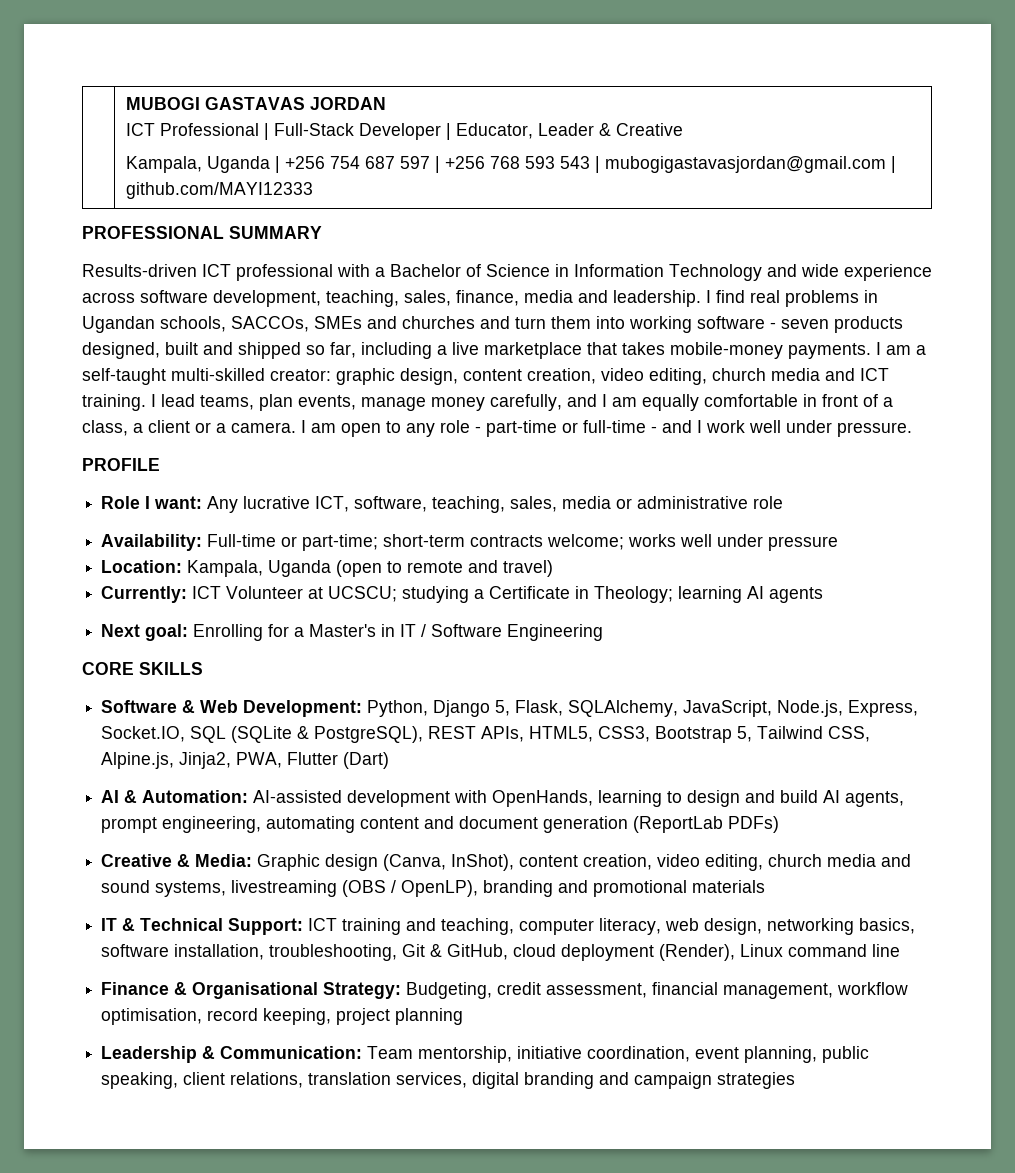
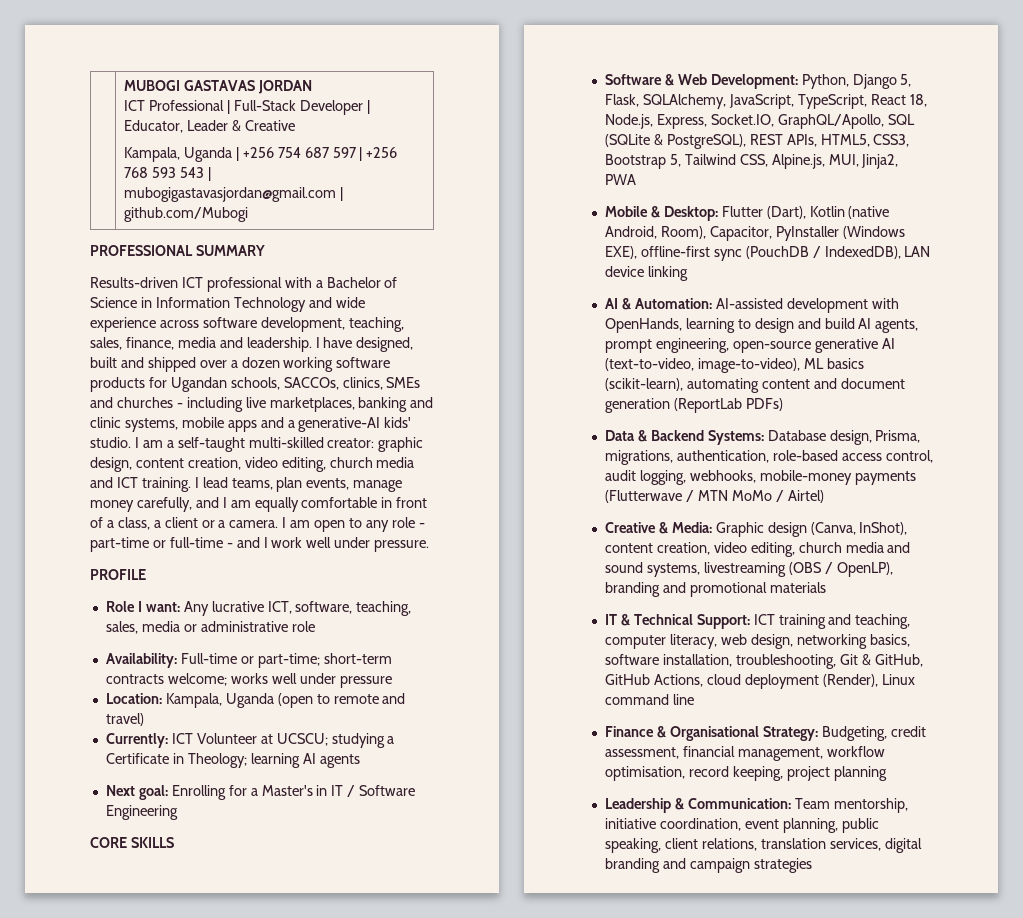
  | MUBOGI GASTAVAS JORDAN
  ICT Professional | Full-Stack Developer | Educator, Leader & Creative
- Kampala, Uganda | +256 754 687 597 | +256 768 593 543 | mubogigastavasjordan@gmail.com | github.com/MAYI12333
+ Kampala, Uganda | +256 754 687 597 | +256 768 593 543 | mubogigastavasjordan@gmail.com | github.com/Mubogi
- I find real problems in Ugandan schools, SACCOs, SMEs and churches and turn them into working software - seven products designed, built and shipped so far, including a live marketplace that takes mobile-money payments.
+ I have designed, built and shipped over a dozen working software products for Ugandan schools, SACCOs, clinics, SMEs and churches - including live marketplaces, banking and clinic systems, mobile apps and a generative-AI kids' studio.
- Software & Web Development: Python, Django 5, Flask, SQLAlchemy, JavaScript, Node.js, Express, Socket.IO, SQL (SQLite & PostgreSQL), REST APIs, HTML5, CSS3, Bootstrap 5, Tailwind CSS, Alpine.js, Jinja2, PWA, Flutter (Dart)
+ Software & Web Development: Python, Django 5, Flask, SQLAlchemy, JavaScript, TypeScript, React 18, Node.js, Express, Socket.IO, GraphQL/Apollo, SQL (SQLite & PostgreSQL), REST APIs, HTML5, CSS3, Bootstrap 5, Tailwind CSS, Alpine.js, MUI, Jinja2, PWA
+ Mobile & Desktop: Flutter (Dart), Kotlin (native Android, Room), Capacitor, PyInstaller (Windows EXE), offline-first sync (PouchDB / IndexedDB), LAN device linking
- AI & Automation: AI-assisted development with OpenHands, learning to design and build AI agents, prompt engineering, automating content and document generation (ReportLab PDFs)
+ AI & Automation: AI-assisted development with OpenHands, learning to design and build AI agents, prompt engineering, open-source generative AI (text-to-video, image-to-video), ML basics (scikit-learn), automating content and document generation (ReportLab PDFs)
+ Data & Backend Systems: Database design, Prisma, migrations, authentication, role-based access control, audit logging, webhooks, mobile-money payments (Flutterwave / MTN MoMo / Airtel)
- IT & Technical Support: ICT training and teaching, computer literacy, web design, networking basics, software installation, troubleshooting, Git & GitHub, cloud deployment (Render), Linux command line
+ IT & Technical Support: ICT training and teaching, computer literacy, web design, networking basics, software installation, troubleshooting, Git & GitHub, GitHub Actions, cloud deployment (Render), Linux command line

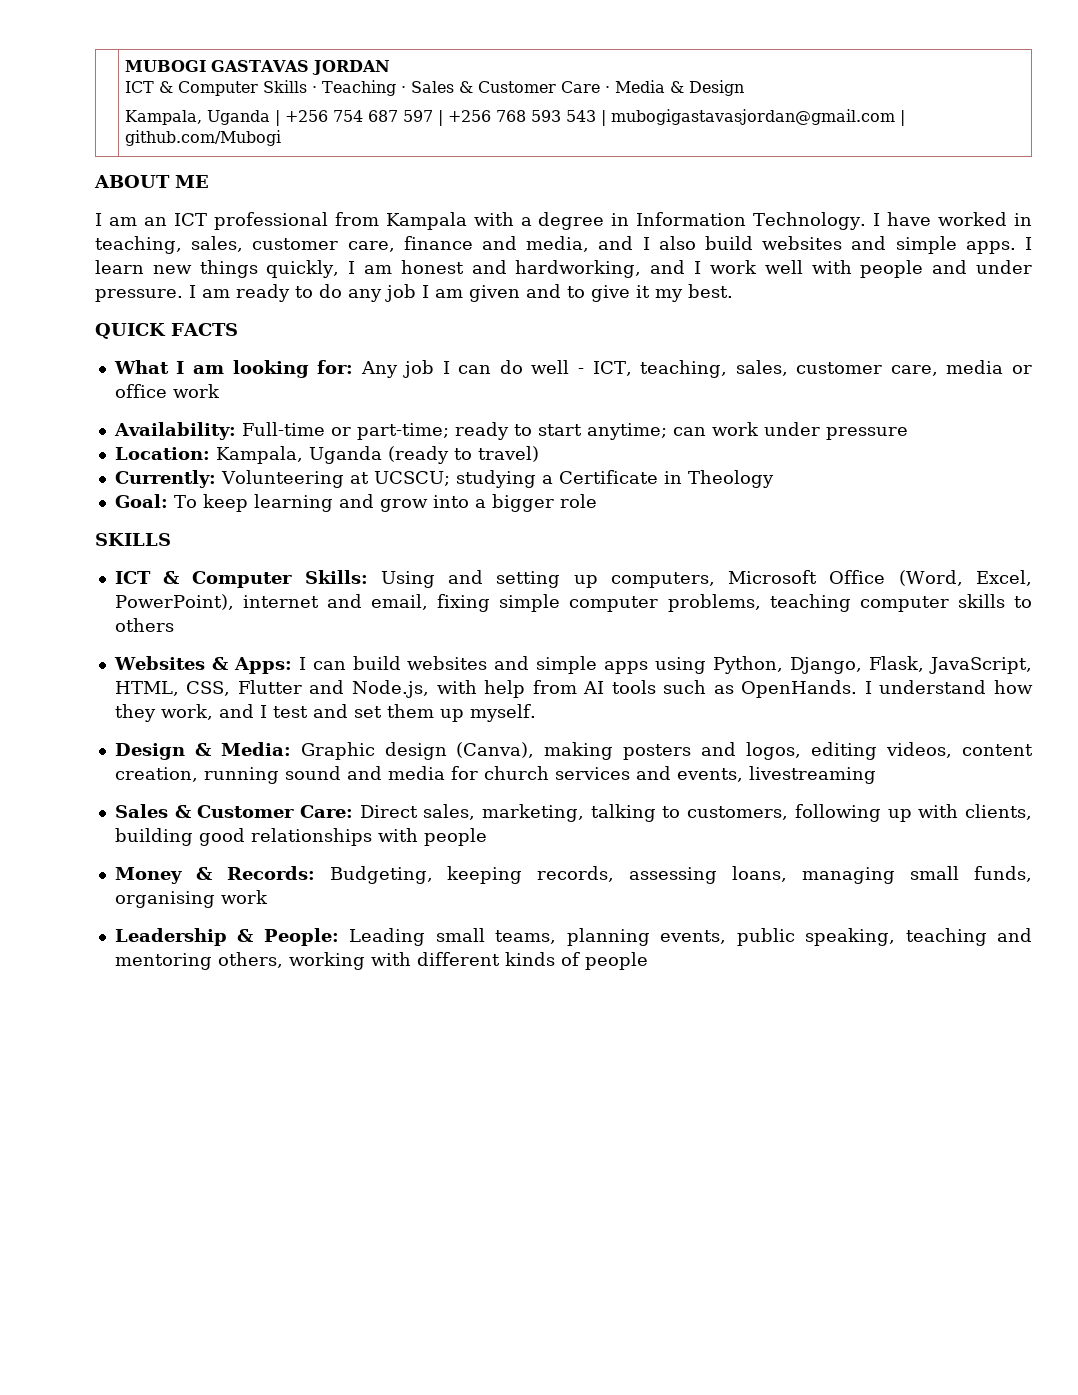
  | MUBOGI GASTAVAS JORDAN
- ICT Professional | Full-Stack Developer | Educator, Leader & Creative
+ ICT & Computer Skills · Teaching · Sales & Customer Care · Media & Design
- PROFESSIONAL SUMMARY
- Results-driven ICT professional with a Bachelor of Science in Information Technology and wide experience across software development, teaching, sales, finance, media and leadership. I have designed, built and shipped over a dozen working software products for Ugandan schools, SACCOs, clinics, SMEs and churches - including live marketplaces, banking and clinic systems, mobile apps and a generative-AI kids' studio. I am a self-taught multi-skilled creator: graphic design, content creation, video editing, church media and ICT training. I lead teams, plan events, manage money carefully, and I am equally comfortable in front of a class, a client or a camera. I am open to any role - part-time or full-time - and I work well under pressure.
- PROFILE
- Role I want: Any lucrative ICT, software, teaching, sales, media or administrative role
- Availability: Full-time or part-time; short-term contracts welcome; works well under pressure
+ ABOUT ME
+ I am an ICT professional from Kampala with a degree in Information Technology. I have worked in teaching, sales, customer care, finance and media, and I also build websites and simple apps. I learn new things quickly, I am honest and hardworking, and I work well with people and under pressure. I am ready to do any job I am given and to give it my best.
+ QUICK FACTS
+ What I am looking for: Any job I can do well - ICT, teaching, sales, customer care, media or office work
+ Availability: Full-time or part-time; ready to start anytime; can work under pressure
- Location: Kampala, Uganda (open to remote and travel)
+ Location: Kampala, Uganda (ready to travel)
- Currently: ICT Volunteer at UCSCU; studying a Certificate in Theology; learning AI agents
- Next goal: Enrolling for a Master's in IT / Software Engineering
- CORE SKILLS
- Software & Web Development: Python, Django 5, Flask, SQLAlchemy, JavaScript, TypeScript, React 18, Node.js, Express, Socket.IO, GraphQL/Apollo, SQL (SQLite & PostgreSQL), REST APIs, HTML5, CSS3, Bootstrap 5, Tailwind CSS, Alpine.js, MUI, Jinja2, PWA
- Mobile & Desktop: Flutter (Dart), Kotlin (native Android, Room), Capacitor, PyInstaller (Windows EXE), offline-first sync (PouchDB / IndexedDB), LAN device linking
- AI & Automation: AI-assisted development with OpenHands, learning to design and build AI agents, prompt engineering, open-source generative AI (text-to-video, image-to-video), ML basics (scikit-learn), automating content and document generation (ReportLab PDFs)
- Data & Backend Systems: Database design, Prisma, migrations, authentication, role-based access control, audit logging, webhooks, mobile-money payments (Flutterwave / MTN MoMo / Airtel)
- Creative & Media: Graphic design (Canva, InShot), content creation, video editing, church media and sound systems, livestreaming (OBS / OpenLP), branding and promotional materials
- IT & Technical Support: ICT training and teaching, computer literacy, web design, networking basics, software installation, troubleshooting, Git & GitHub, GitHub Actions, cloud deployment (Render), Linux command line
- Finance & Organisational Strategy: Budgeting, credit assessment, financial management, workflow optimisation, record keeping, project planning
- Leadership & Communication: Team mentorship, initiative coordination, event planning, public speaking, client relations, translation services, digital branding and campaign strategies
+ Currently: Volunteering at UCSCU; studying a Certificate in Theology
+ Goal: To keep learning and grow into a bigger role
+ SKILLS
+ ICT & Computer Skills: Using and setting up computers, Microsoft Office (Word, Excel, PowerPoint), internet and email, fixing simple computer problems, teaching computer skills to others
+ Websites & Apps: I can build websites and simple apps using Python, Django, Flask, JavaScript, HTML, CSS, Flutter and Node.js, with help from AI tools such as OpenHands. I understand how they work, and I test and set them up myself.
+ Design & Media: Graphic design (Canva), making posters and logos, editing videos, content creation, running sound and media for church services and events, livestreaming
+ Sales & Customer Care: Direct sales, marketing, talking to customers, following up with clients, building good relationships with people
+ Money & Records: Budgeting, keeping records, assessing loans, managing small funds, organising work
+ Leadership & People: Leading small teams, planning events, public speaking, teaching and mentoring others, working with different kinds of people

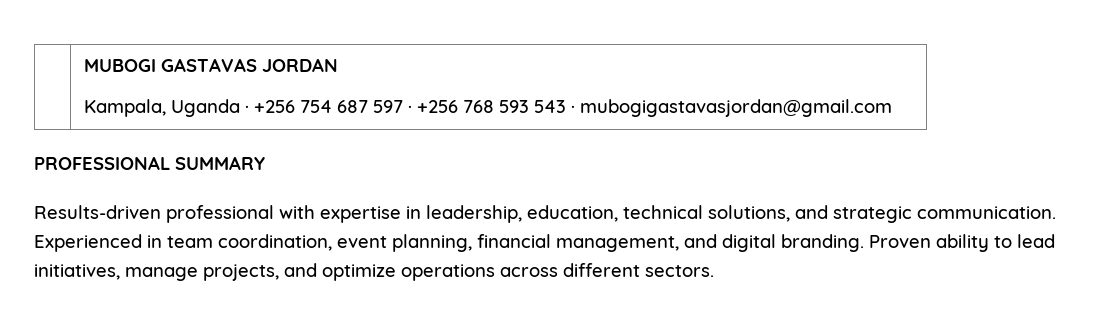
  | MUBOGI GASTAVAS JORDAN
- ICT & Computer Skills · Teaching · Sales & Customer Care · Media & Design
- Kampala, Uganda | +256 754 687 597 | +256 768 593 543 | mubogigastavasjordan@gmail.com | github.com/Mubogi
- ABOUT ME
- I am an ICT professional from Kampala with a degree in Information Technology. I have worked in teaching, sales, customer care, finance and media, and I also build websites and simple apps. I learn new things quickly, I am honest and hardworking, and I work well with people and under pressure. I am ready to do any job I am given and to give it my best.
- QUICK FACTS
- What I am looking for: Any job I can do well - ICT, teaching, sales, customer care, media or office work
- Availability: Full-time or part-time; ready to start anytime; can work under pressure
- Location: Kampala, Uganda (ready to travel)
- Currently: Volunteering at UCSCU; studying a Certificate in Theology
- Goal: To keep learning and grow into a bigger role
- SKILLS
- ICT & Computer Skills: Using and setting up computers, Microsoft Office (Word, Excel, PowerPoint), internet and email, fixing simple computer problems, teaching computer skills to others
- Websites & Apps: I can build websites and simple apps using Python, Django, Flask, JavaScript, HTML, CSS, Flutter and Node.js, with help from AI tools such as OpenHands. I understand how they work, and I test and set them up myself.
- Design & Media: Graphic design (Canva), making posters and logos, editing videos, content creation, running sound and media for church services and events, livestreaming
- Sales & Customer Care: Direct sales, marketing, talking to customers, following up with clients, building good relationships with people
- Money & Records: Budgeting, keeping records, assessing loans, managing small funds, organising work
- Leadership & People: Leading small teams, planning events, public speaking, teaching and mentoring others, working with different kinds of people
+ Kampala, Uganda · +256 754 687 597 · +256 768 593 543 · mubogigastavasjordan@gmail.com
+ PROFESSIONAL SUMMARY
+ Results-driven professional with expertise in leadership, education, technical solutions, and strategic communication. Experienced in team coordination, event planning, financial management, and digital branding. Proven ability to lead initiatives, manage projects, and optimize operations across different sectors.

